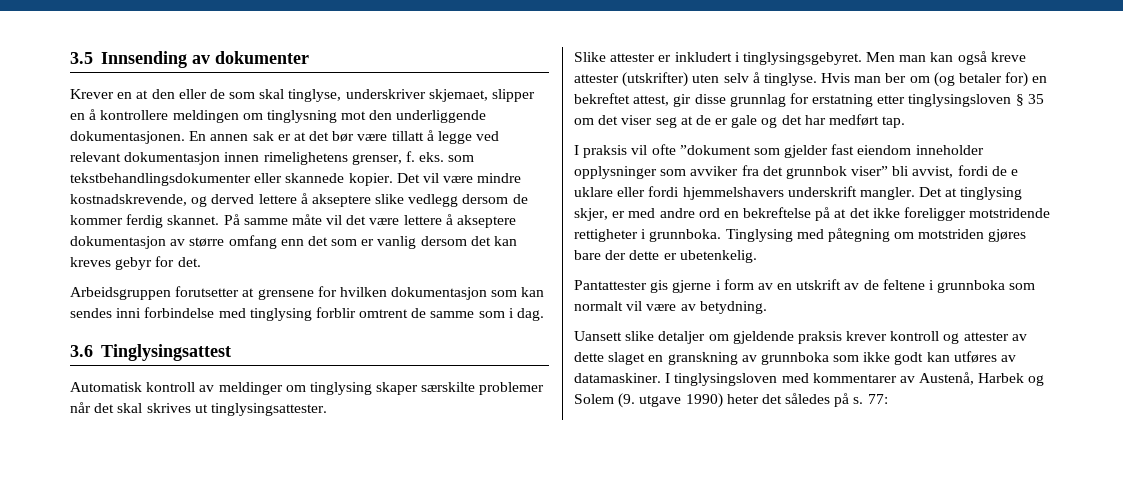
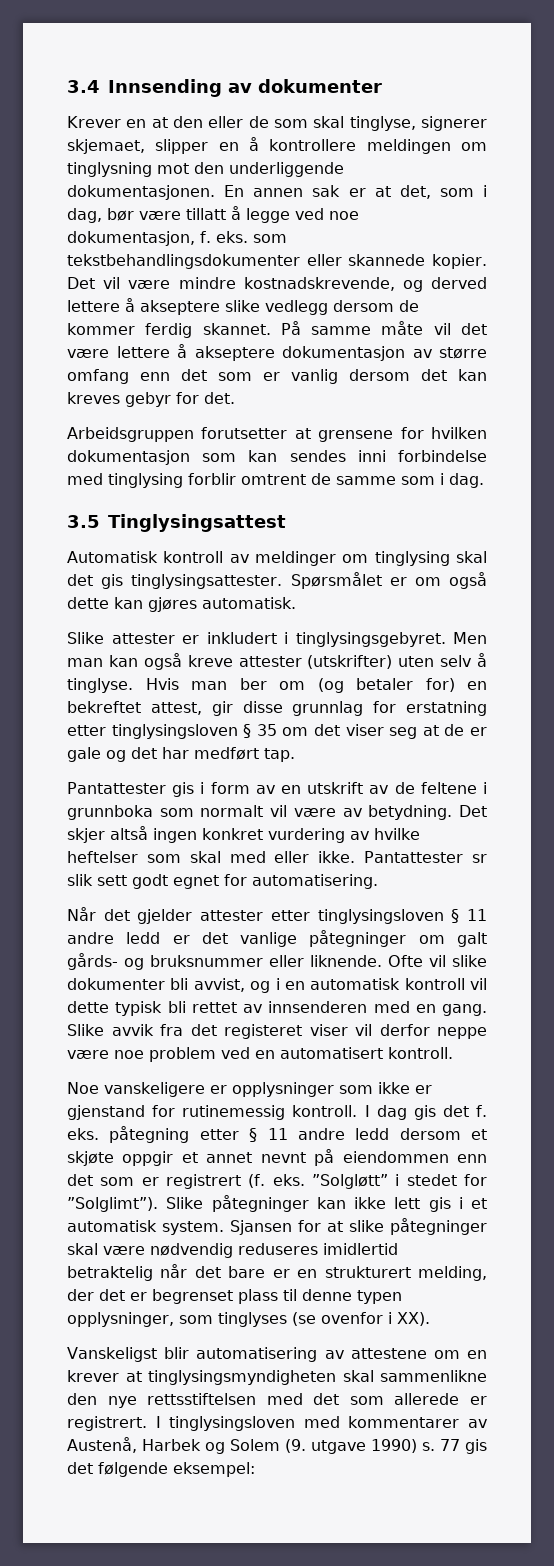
- 3.5 Innsending av dokumenter
+ 3.4 Innsending av dokumenter
- Krever en at den eller de som skal tinglyse, underskriver skjemaet, slipper en å kontrollere meldingen om tinglysning mot den underliggende dokumentasjonen.
+ Krever en at den eller de som skal tinglyse, signerer skjemaet, slipper en å kontrollere meldingen om tinglysning mot den underliggende dokumentasjonen.
- En annen sak er at det bør være tillatt å legge ved relevant dokumentasjon innen rimelighetens grenser, f. eks. som tekstbehandlingsdokumenter eller skannede kopier.
+ En annen sak er at det, som i dag, bør være tillatt å legge ved noe dokumentasjon, f. eks. som tekstbehandlingsdokumenter eller skannede kopier.
- 3.6 Tinglysingsattest
+ 3.5 Tinglysingsattest
- Automatisk kontroll av meldinger om tinglysing skaper særskilte problemer når det skal skrives ut tinglysingsattester.
+ Automatisk kontroll av meldinger om tinglysing skal det gis tinglysingsattester. Spørsmålet er om også dette kan gjøres automatisk.
- I praksis vil ofte ”dokument som gjelder fast eiendom inneholder opplysninger som avviker fra det grunnbok viser” bli avvist, fordi de e uklare eller fordi hjemmelshavers underskrift mangler. Det at tinglysing skjer, er med andre ord en bekreftelse på at det ikke foreligger motstridende rettigheter i grunnboka. Tinglysing med påtegning om motstriden gjøres bare der dette er ubetenkelig.
- Pantattester gis gjerne i form av en utskrift av de feltene i grunnboka som normalt vil være av betydning.
- Uansett slike detaljer om gjeldende praksis krever kontroll og attester av dette slaget en granskning av grunnboka som ikke godt kan utføres av datamaskiner.
+ Pantattester gis i form av en utskrift av de feltene i grunnboka som normalt vil være av betydning. Det skjer altså ingen konkret vurdering av hvilke heftelser som skal med eller ikke. Pantattester sr slik sett godt egnet for automatisering.
+ Når det gjelder attester etter tinglysingsloven § 11 andre ledd er det vanlige påtegninger om galt gårds- og bruksnummer eller liknende. Ofte vil slike dokumenter bli avvist, og i en automatisk kontroll vil dette typisk bli rettet av innsenderen med en gang. Slike avvik fra det registeret viser vil derfor neppe være noe problem ved en automatisert kontroll.
+ Noe vanskeligere er opplysninger som ikke er gjenstand for rutinemessig kontroll. I dag gis det f. eks. påtegning etter § 11 andre ledd dersom et skjøte oppgir et annet nevnt på eiendommen enn det som er registrert (f. eks. ”Solgløtt” i stedet for ”Solglimt”). Slike påtegninger kan ikke lett gis i et automatisk system. Sjansen for at slike påtegninger skal være nødvendig reduseres imidlertid betraktelig når det bare er en strukturert melding, der det er begrenset plass til denne typen opplysninger, som tinglyses (se ovenfor i XX).
+ Vanskeligst blir automatisering av attestene om en krever at tinglysingsmyndigheten skal sammenlikne den nye rettsstiftelsen med det som allerede er registrert.
- I tinglysingsloven med kommentarer av Austenå, Harbek og Solem (9. utgave 1990) heter det således på s. 77:
+ I tinglysingsloven med kommentarer av Austenå, Harbek og Solem (9. utgave 1990) s. 77 gis det følgende eksempel:

